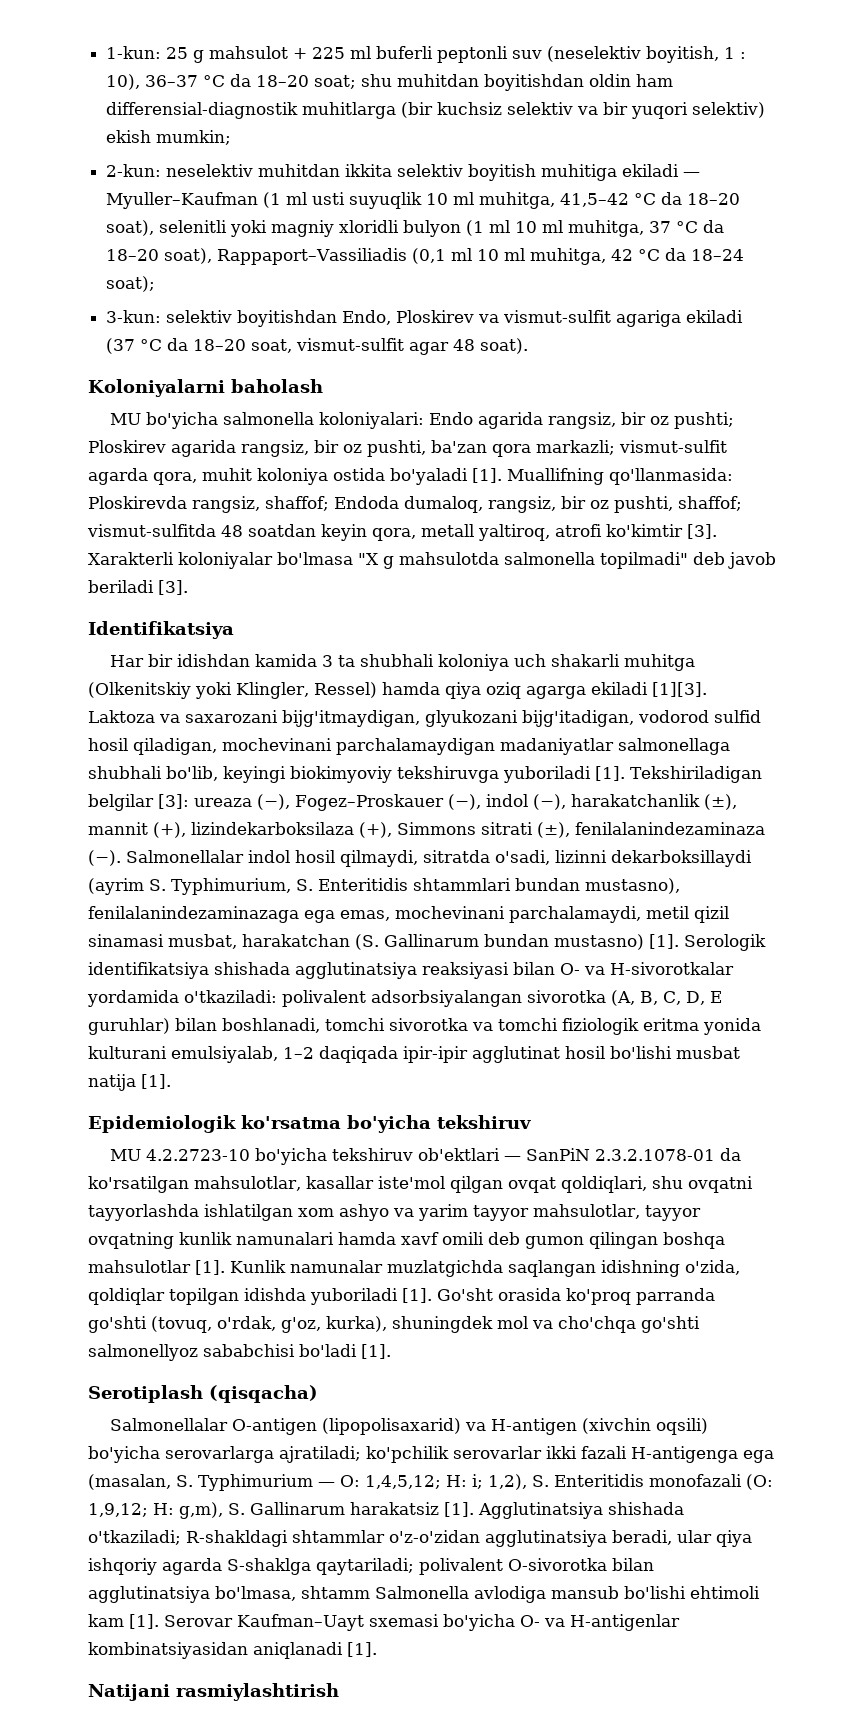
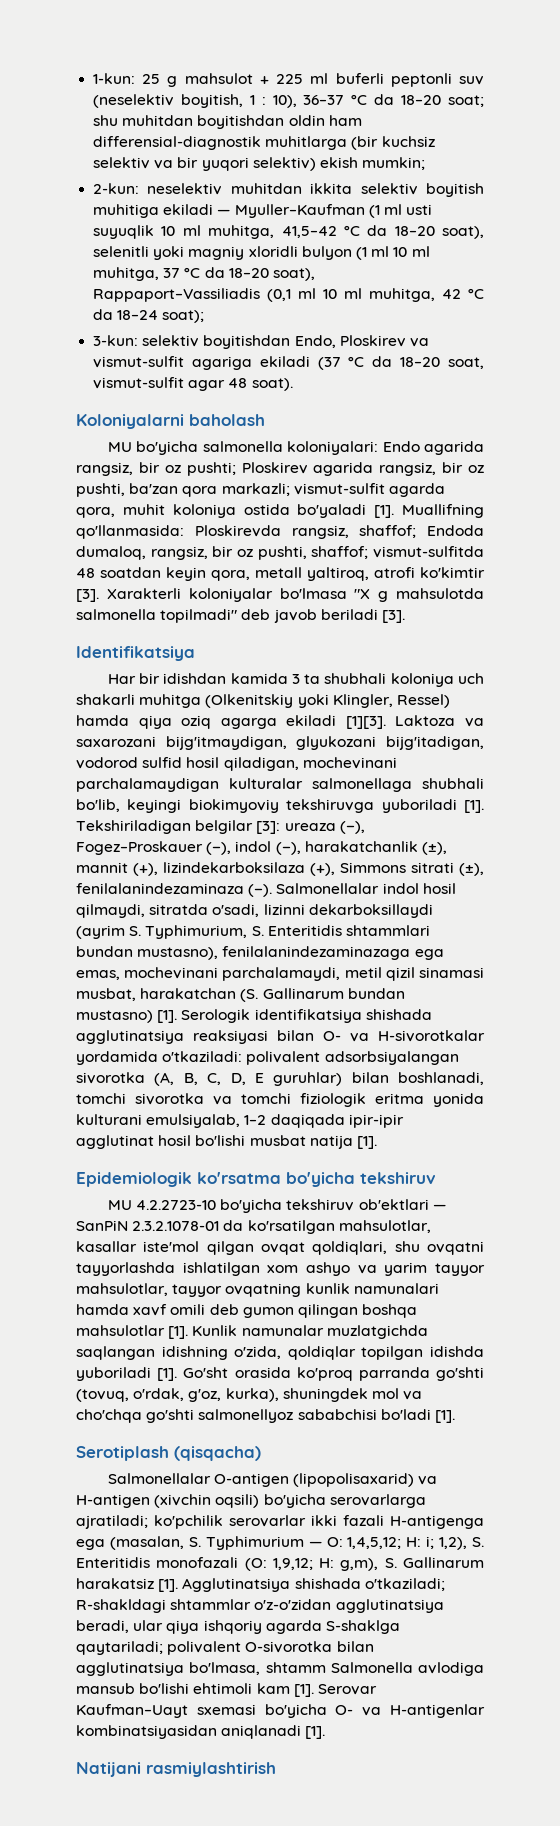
- Laktoza va saxarozani bijg'itmaydigan, glyukozani bijg'itadigan, vodorod sulfid hosil qiladigan, mochevinani parchalamaydigan madaniyatlar salmonellaga shubhali bo'lib, keyingi biokimyoviy tekshiruvga yuboriladi [1].
+ Laktoza va saxarozani bijg'itmaydigan, glyukozani bijg'itadigan, vodorod sulfid hosil qiladigan, mochevinani parchalamaydigan kulturalar salmonellaga shubhali bo'lib, keyingi biokimyoviy tekshiruvga yuboriladi [1].

